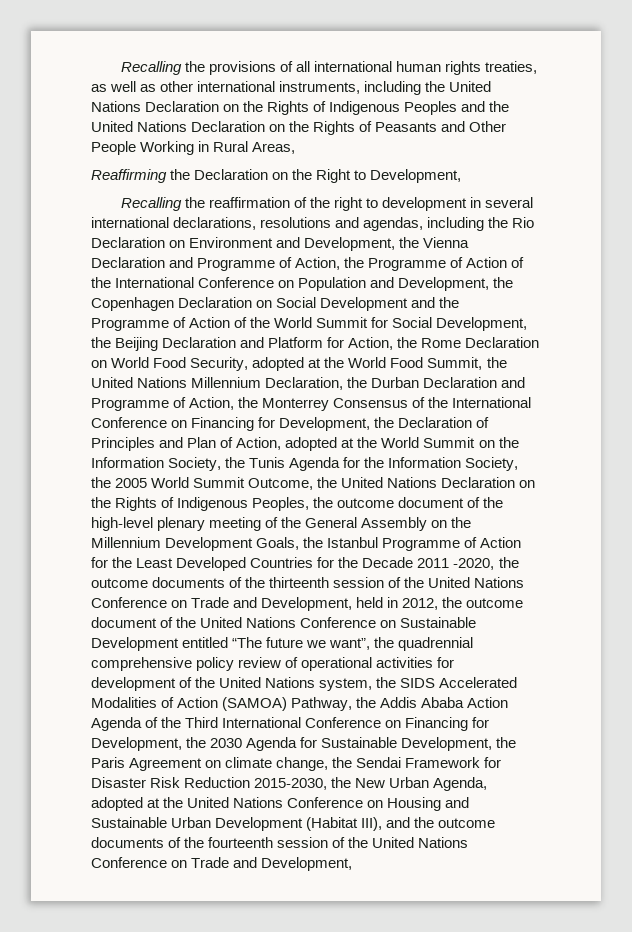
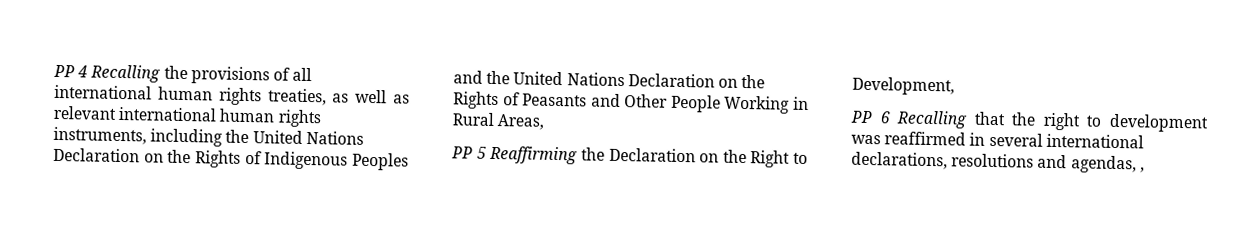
- Recalling the provisions of all international human rights treaties, as well as other international instruments, including the United Nations Declaration on the Rights of Indigenous Peoples and the United Nations Declaration on the Rights of Peasants and Other People Working in Rural Areas,
+ PP 4 Recalling the provisions of all international human rights treaties, as well as relevant international human rights instruments, including the United Nations Declaration on the Rights of Indigenous Peoples and the United Nations Declaration on the Rights of Peasants and Other People Working in Rural Areas,
- Reaffirming the Declaration on the Right to Development,
+ PP 5 Reaffirming the Declaration on the Right to Development,
- Recalling the reaffirmation of the right to development in several international declarations, resolutions and agendas, including the Rio Declaration on Environment and Development, the Vienna Declaration and Programme of Action, the Programme of Action of the International Conference on Population and Development, the Copenhagen Declaration on Social Development and the Programme of Action of the World Summit for Social Development, the Beijing Declaration and Platform for Action, the Rome Declaration on World Food Security, adopted at the World Food Summit, the United Nations Millennium Declaration, the Durban Declaration and Programme of Action, the Monterrey Consensus of the International Conference on Financing for Development, the Declaration of Principles and Plan of Action, adopted at the World Summit on the Information Society, the Tunis Agenda for the Information Society, the 2005 World Summit Outcome, the United Nations Declaration on the Rights of Indigenous Peoples, the outcome document of the high-level plenary meeting of the General Assembly on the Millennium Development Goals, the Istanbul Programme of Action for the Least Developed Countries for the Decade 2011 -2020, the outcome documents of the thirteenth session of the United Nations Conference on Trade and Development, held in 2012, the outcome document of the United Nations Conference on Sustainable Development entitled “The future we want”, the quadrennial comprehensive policy review of operational activities for development of the United Nations system, the SIDS Accelerated Modalities of Action (SAMOA) Pathway, the Addis Ababa Action Agenda of the Third International Conference on Financing for Development, the 2030 Agenda for Sustainable Development, the Paris Agreement on climate change, the Sendai Framework for Disaster Risk Reduction 2015-2030, the New Urban Agenda, adopted at the United Nations Conference on Housing and Sustainable Urban Development (Habitat III), and the outcome documents of the fourteenth session of the United Nations Conference on Trade and Development,
+ PP 6 Recalling that the right to development was reaffirmed in several international declarations, resolutions and agendas, ,

